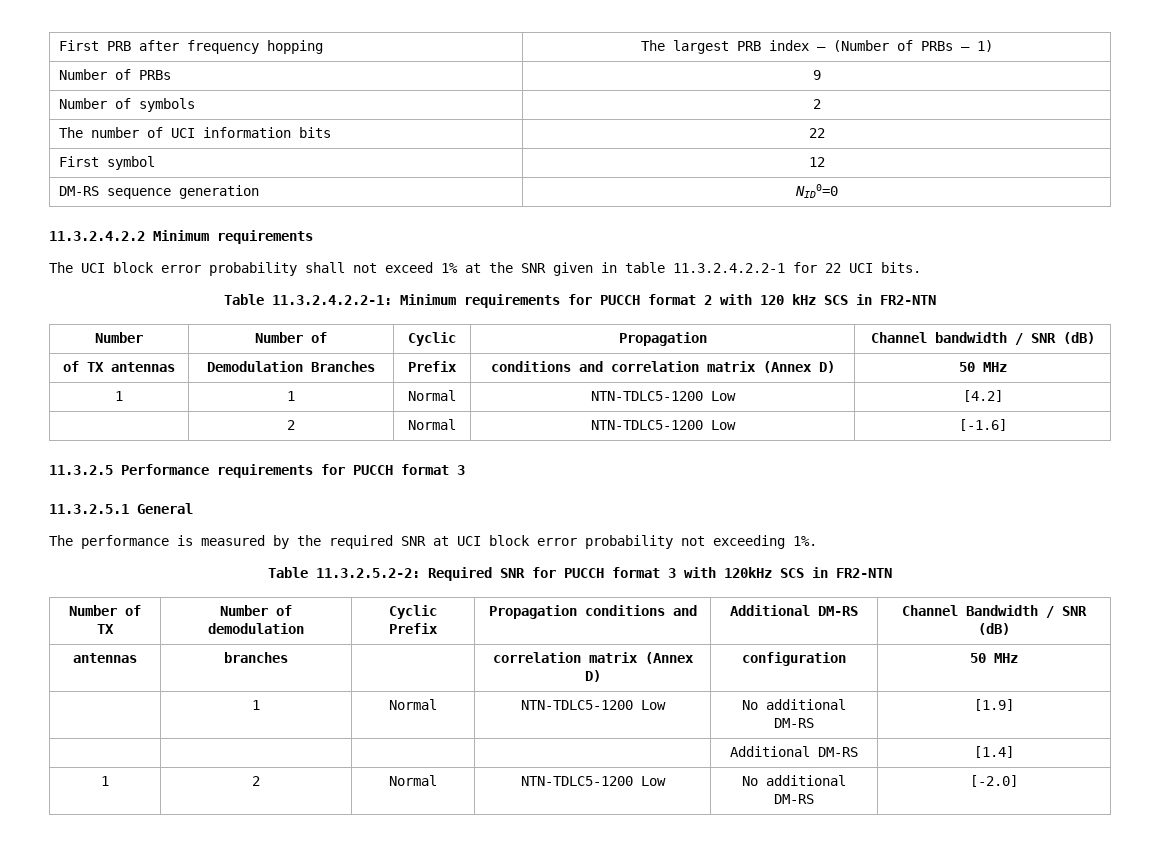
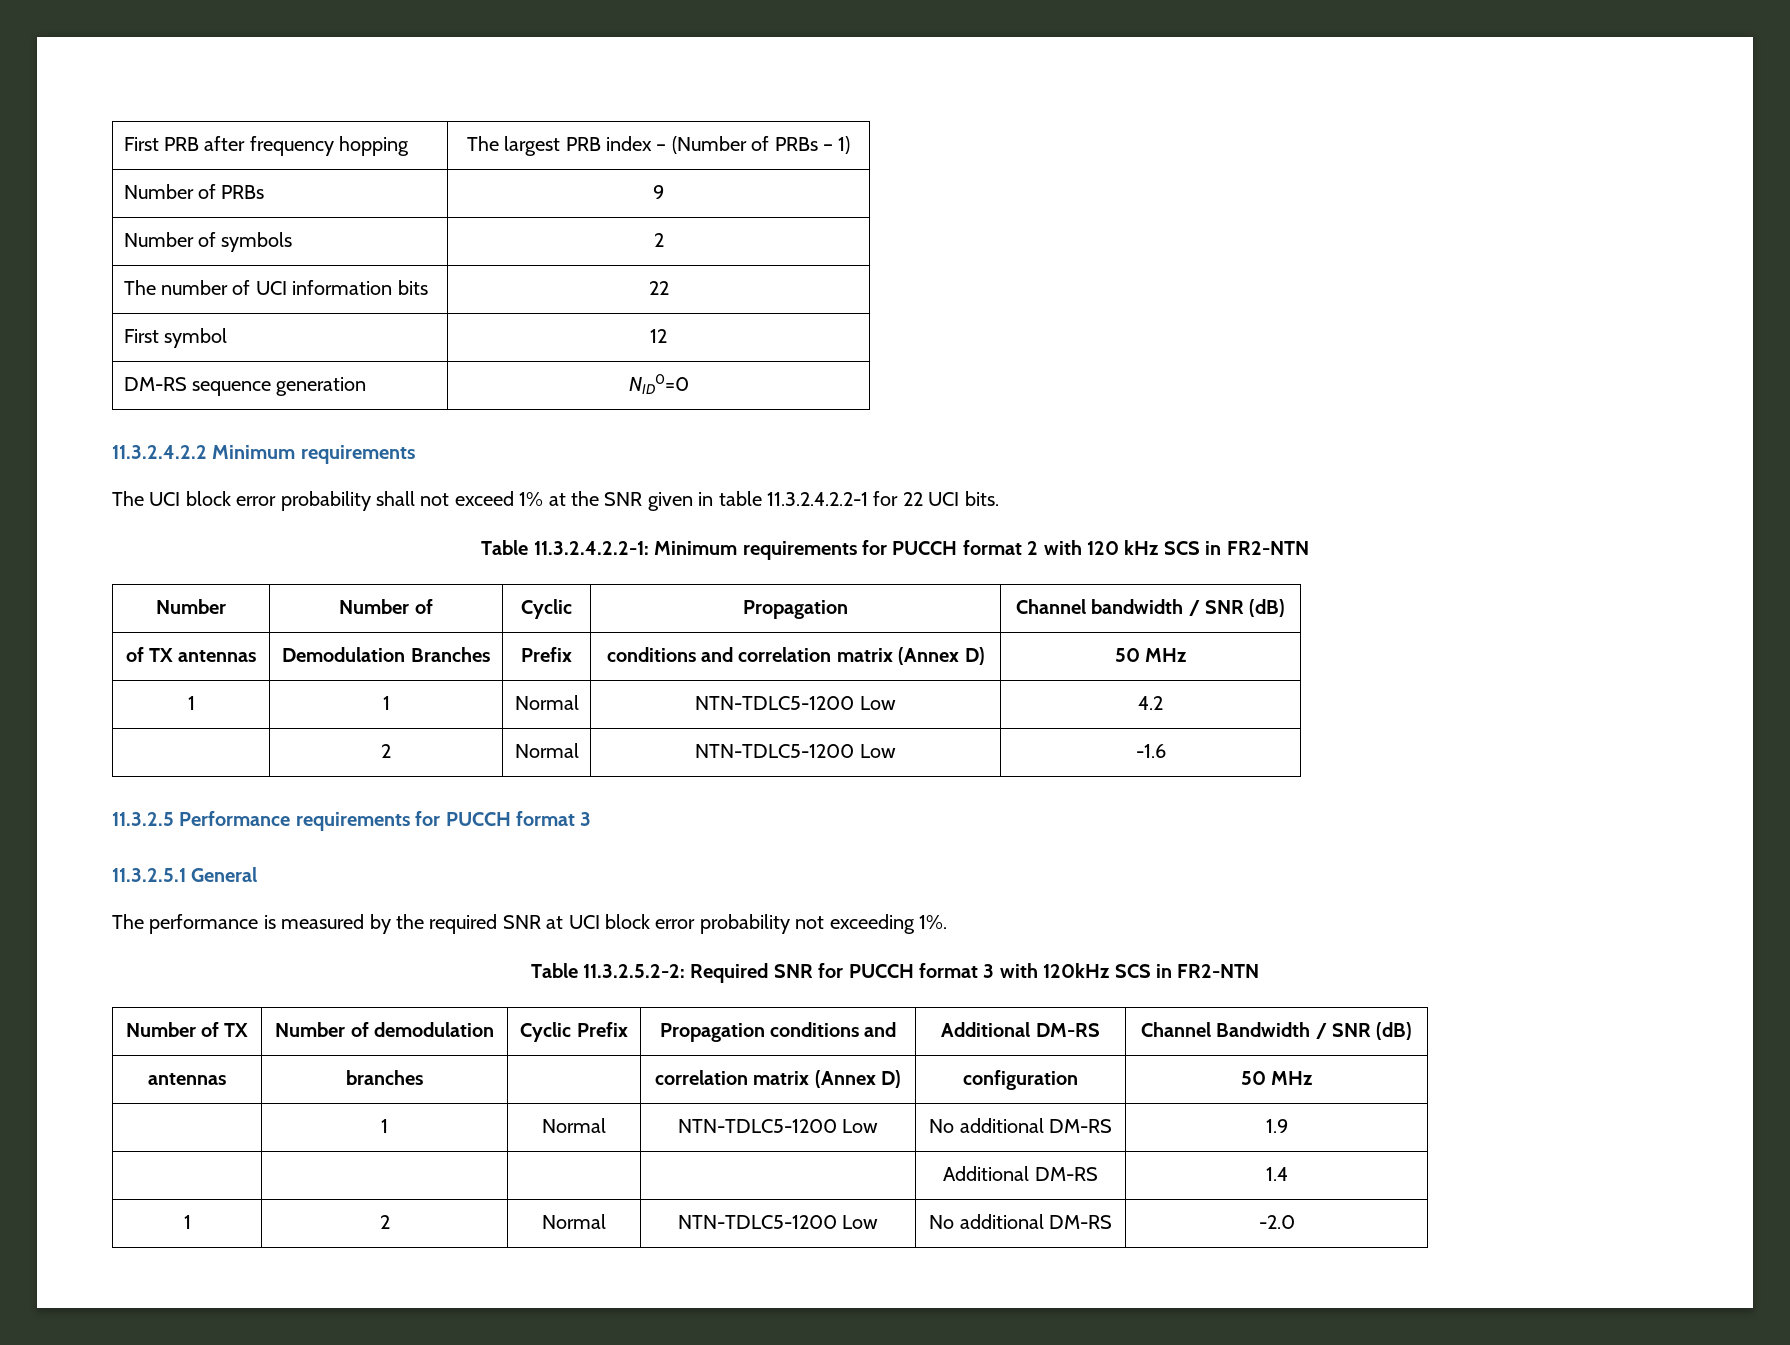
- 1 | 1 | Normal | NTN-TDLC5-1200 Low | [4.2]
- | 2 | Normal | NTN-TDLC5-1200 Low | [-1.6]
+ 1 | 1 | Normal | NTN-TDLC5-1200 Low | 4.2
+ | 2 | Normal | NTN-TDLC5-1200 Low | -1.6
- | 1 | Normal | NTN-TDLC5-1200 Low | No additional DM-RS | [1.9]
- | | | | Additional DM-RS | [1.4]
+ | 1 | Normal | NTN-TDLC5-1200 Low | No additional DM-RS | 1.9
+ | | | | Additional DM-RS | 1.4
- 1 | 2 | Normal | NTN-TDLC5-1200 Low | No additional DM-RS | [-2.0]
+ 1 | 2 | Normal | NTN-TDLC5-1200 Low | No additional DM-RS | -2.0

